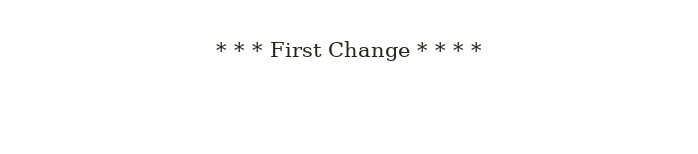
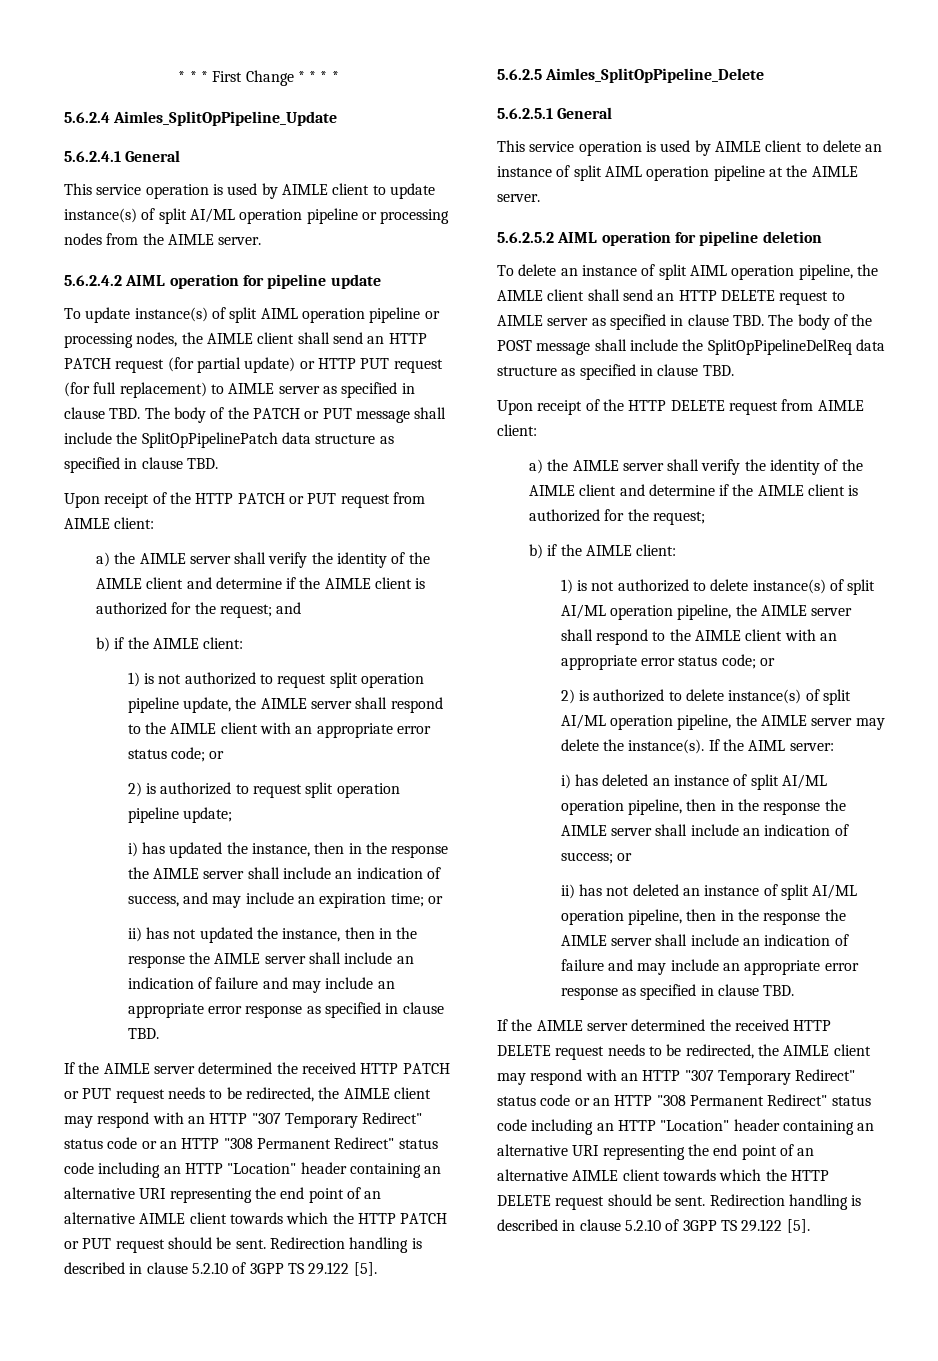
+ 5.6.2.4 Aimles_SplitOpPipeline_Update
+ 5.6.2.4.1 General
+ This service operation is used by AIMLE client to update instance(s) of split AI/ML operation pipeline or processing nodes from the AIMLE server.
+ 5.6.2.4.2 AIML operation for pipeline update
+ To update instance(s) of split AIML operation pipeline or processing nodes, the AIMLE client shall send an HTTP PATCH request (for partial update) or HTTP PUT request (for full replacement) to AIMLE server as specified in clause TBD. The body of the PATCH or PUT message shall include the SplitOpPipelinePatch data structure as specified in clause TBD.
+ Upon receipt of the HTTP PATCH or PUT request from AIMLE client:
+ a) the AIMLE server shall verify the identity of the AIMLE client and determine if the AIMLE client is authorized for the request; and
+ b) if the AIMLE client:
+ 1) is not authorized to request split operation pipeline update, the AIMLE server shall respond to the AIMLE client with an appropriate error status code; or
+ 2) is authorized to request split operation pipeline update;
+ i) has updated the instance, then in the response the AIMLE server shall include an indication of success, and may include an expiration time; or
+ ii) has not updated the instance, then in the response the AIMLE server shall include an indication of failure and may include an appropriate error response as specified in clause TBD.
+ If the AIMLE server determined the received HTTP PATCH or PUT request needs to be redirected, the AIMLE client may respond with an HTTP "307 Temporary Redirect" status code or an HTTP "308 Permanent Redirect" status code including an HTTP "Location" header containing an alternative URI representing the end point of an alternative AIMLE client towards which the HTTP PATCH or PUT request should be sent. Redirection handling is described in clause 5.2.10 of 3GPP TS 29.122 [5].
+ 5.6.2.5 Aimles_SplitOpPipeline_Delete
+ 5.6.2.5.1 General
+ This service operation is used by AIMLE client to delete an instance of split AIML operation pipeline at the AIMLE server.
+ 5.6.2.5.2 AIML operation for pipeline deletion
+ To delete an instance of split AIML operation pipeline, the AIMLE client shall send an HTTP DELETE request to AIMLE server as specified in clause TBD. The body of the POST message shall include the SplitOpPipelineDelReq data structure as specified in clause TBD.
+ Upon receipt of the HTTP DELETE request from AIMLE client:
+ a) the AIMLE server shall verify the identity of the AIMLE client and determine if the AIMLE client is authorized for the request;
+ b) if the AIMLE client:
+ 1) is not authorized to delete instance(s) of split AI/ML operation pipeline, the AIMLE server shall respond to the AIMLE client with an appropriate error status code; or
+ 2) is authorized to delete instance(s) of split AI/ML operation pipeline, the AIMLE server may delete the instance(s). If the AIML server:
+ i) has deleted an instance of split AI/ML operation pipeline, then in the response the AIMLE server shall include an indication of success; or
+ ii) has not deleted an instance of split AI/ML operation pipeline, then in the response the AIMLE server shall include an indication of failure and may include an appropriate error response as specified in clause TBD.
+ If the AIMLE server determined the received HTTP DELETE request needs to be redirected, the AIMLE client may respond with an HTTP "307 Temporary Redirect" status code or an HTTP "308 Permanent Redirect" status code including an HTTP "Location" header containing an alternative URI representing the end point of an alternative AIMLE client towards which the HTTP DELETE request should be sent. Redirection handling is described in clause 5.2.10 of 3GPP TS 29.122 [5].

